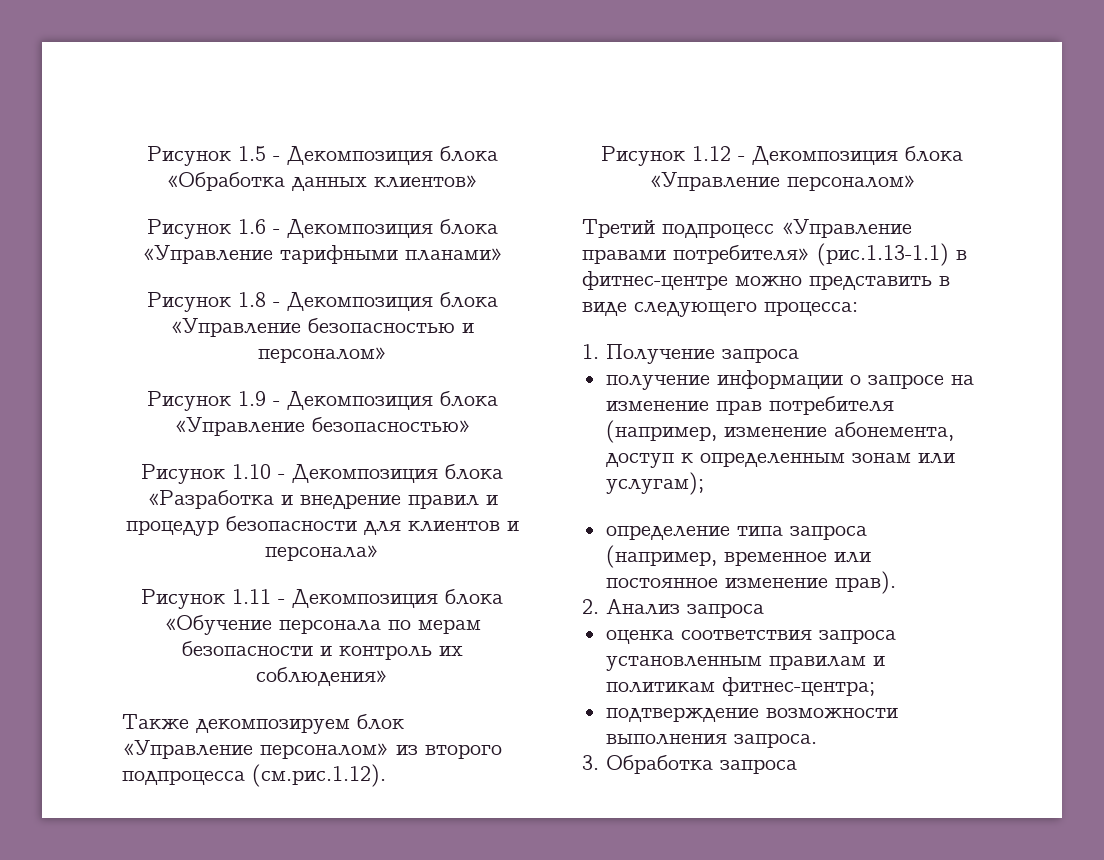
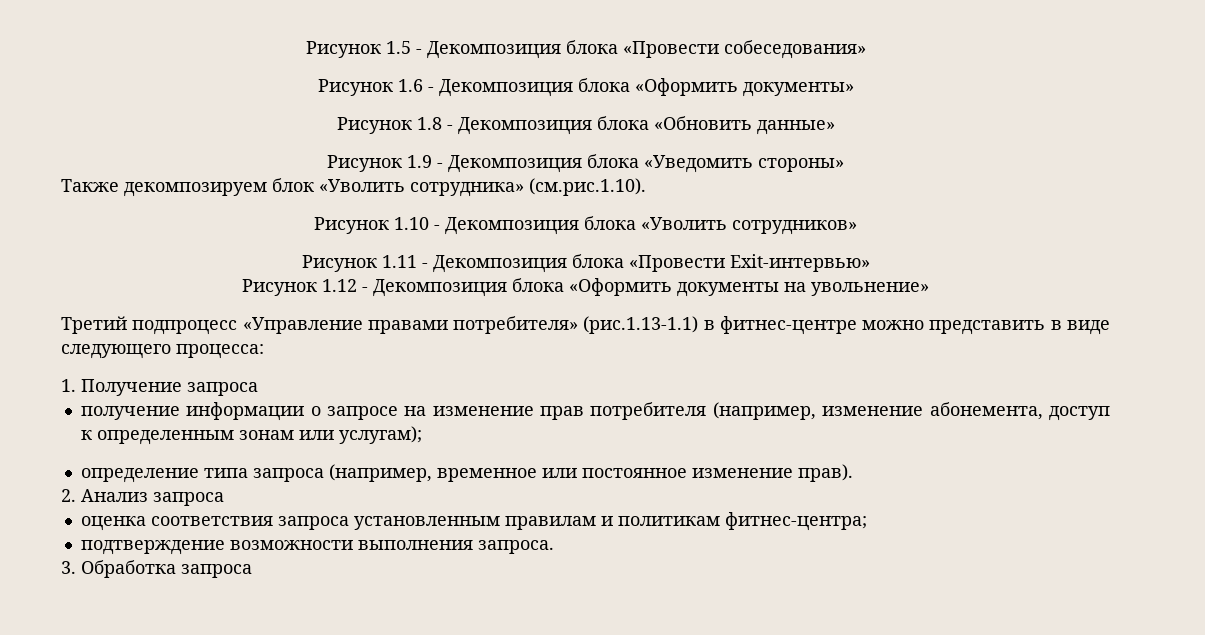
- Рисунок 1.5 - Декомпозиция блока «Обработка данных клиентов»
+ Рисунок 1.5 - Декомпозиция блока «Провести собеседования»
- Рисунок 1.6 - Декомпозиция блока «Управление тарифными планами»
+ Рисунок 1.6 - Декомпозиция блока «Оформить документы»
- Рисунок 1.8 - Декомпозиция блока «Управление безопасностью и персоналом»
+ Рисунок 1.8 - Декомпозиция блока «Обновить данные»
- Рисунок 1.9 - Декомпозиция блока «Управление безопасностью»
+ Рисунок 1.9 - Декомпозиция блока «Уведомить стороны»
+ Также декомпозируем блок «Уволить сотрудника» (см.рис.1.10).
- Рисунок 1.10 - Декомпозиция блока «Разработка и внедрение правил и процедур безопасности для клиентов и персонала»
+ Рисунок 1.10 - Декомпозиция блока «Уволить сотрудников»
- Рисунок 1.11 - Декомпозиция блока «Обучение персонала по мерам безопасности и контроль их соблюдения»
- Также декомпозируем блок «Управление персоналом» из второго подпроцесса (см.рис.1.12).
+ Рисунок 1.11 - Декомпозиция блока «Провести Exit-интервью»
- Рисунок 1.12 - Декомпозиция блока «Управление персоналом»
+ Рисунок 1.12 - Декомпозиция блока «Оформить документы на увольнение»

